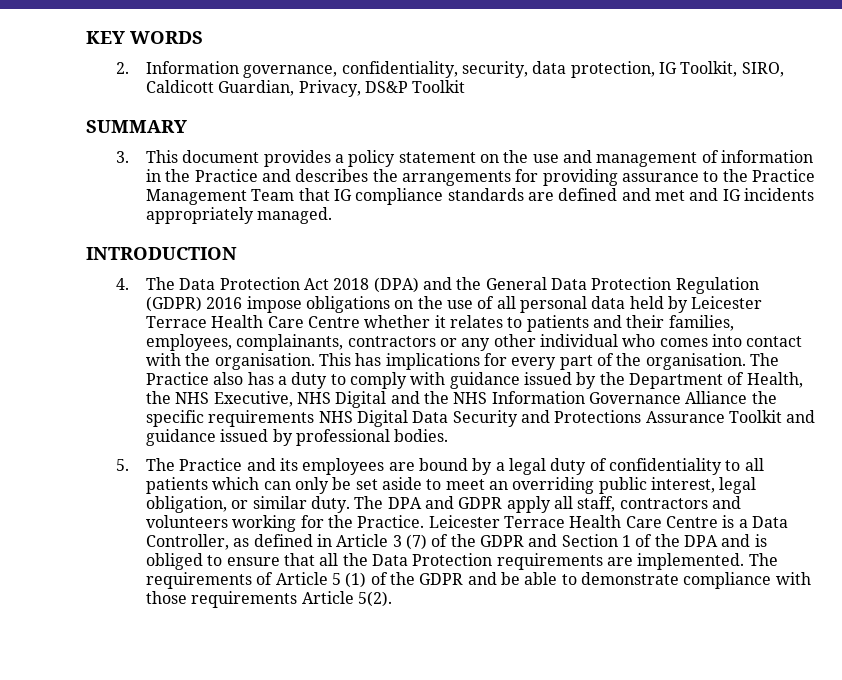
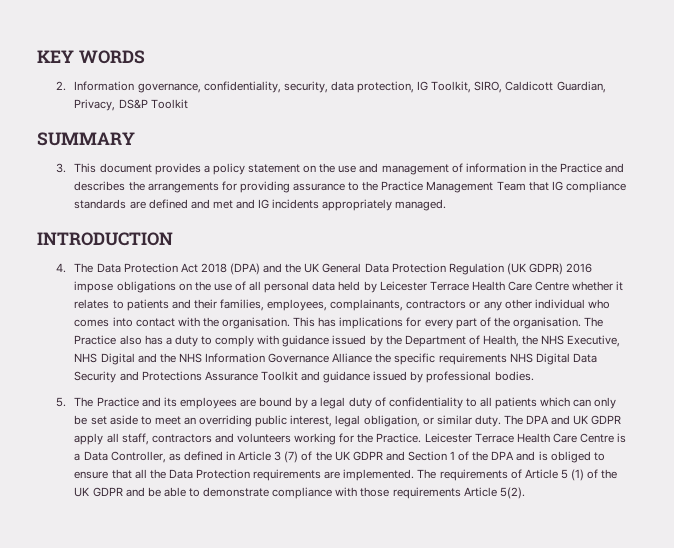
- 4. The Data Protection Act 2018 (DPA) and the General Data Protection Regulation (GDPR) 2016 impose obligations on the use of all personal data held by Leicester Terrace Health Care Centre whether it relates to patients and their families, employees, complainants, contractors or any other individual who comes into contact with the organisation.
+ 4. The Data Protection Act 2018 (DPA) and the UK General Data Protection Regulation (UK GDPR) 2016 impose obligations on the use of all personal data held by Leicester Terrace Health Care Centre whether it relates to patients and their families, employees, complainants, contractors or any other individual who comes into contact with the organisation.
- The DPA and GDPR apply all staff, contractors and volunteers working for the Practice.
+ The DPA and UK GDPR apply all staff, contractors and volunteers working for the Practice.
- Leicester Terrace Health Care Centre is a Data Controller, as defined in Article 3 (7) of the GDPR and Section 1 of the DPA and is obliged to ensure that all the Data Protection requirements are implemented.
+ Leicester Terrace Health Care Centre is a Data Controller, as defined in Article 3 (7) of the UK GDPR and Section 1 of the DPA and is obliged to ensure that all the Data Protection requirements are implemented.
- The requirements of Article 5 (1) of the GDPR and be able to demonstrate compliance with those requirements Article 5(2).
+ The requirements of Article 5 (1) of the UK GDPR and be able to demonstrate compliance with those requirements Article 5(2).

